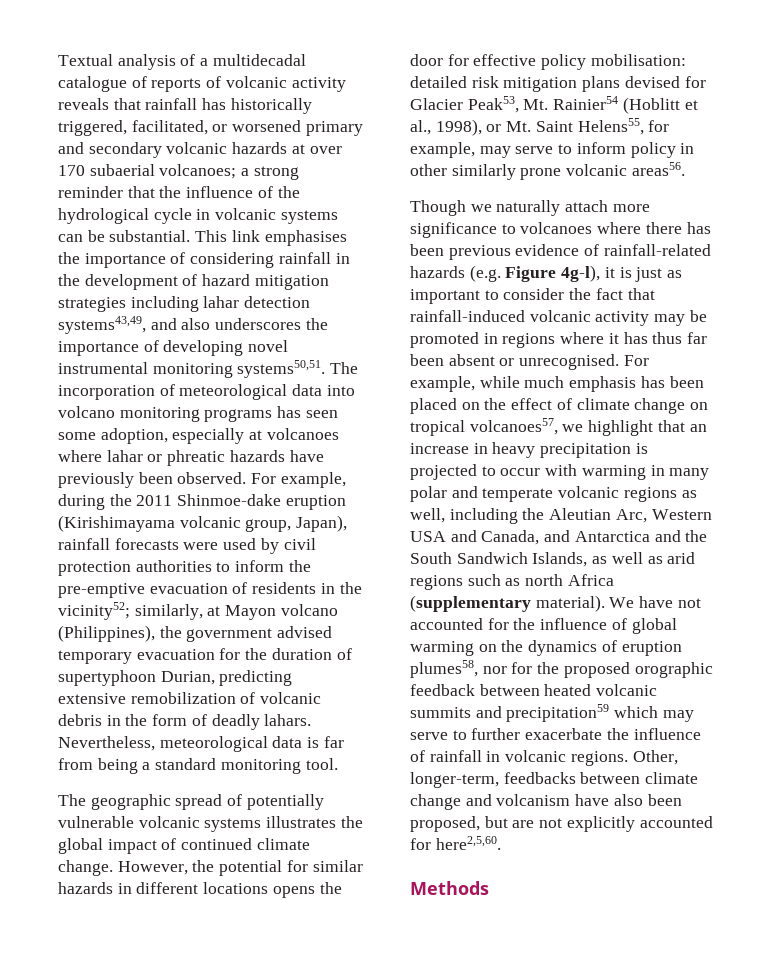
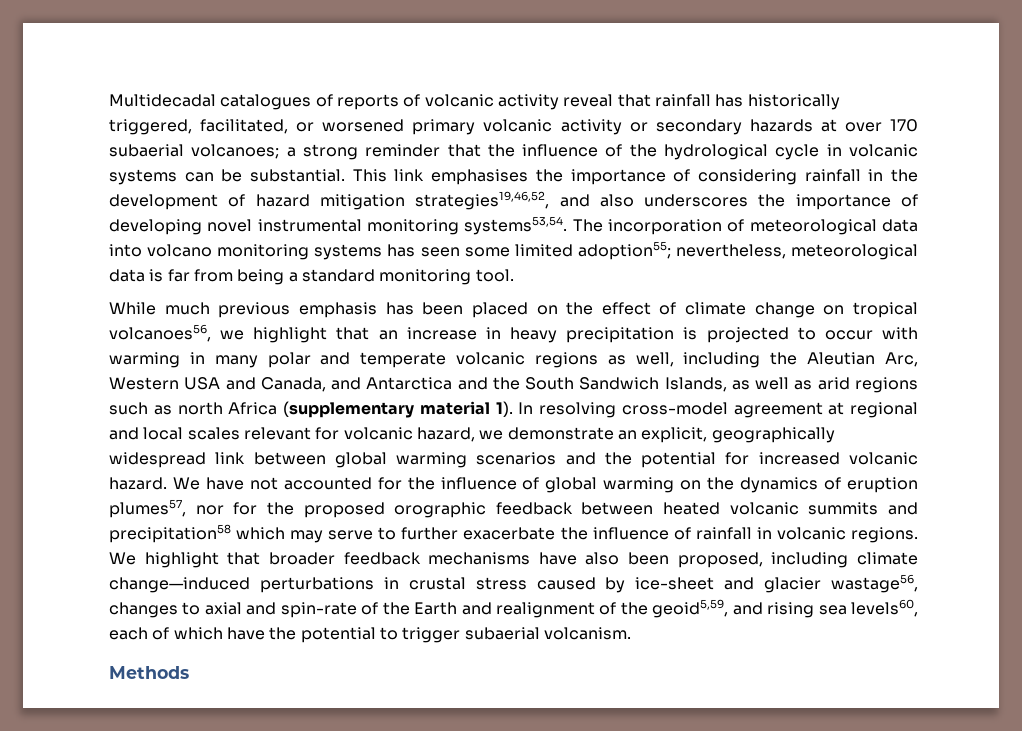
- Textual analysis of a multidecadal catalogue of reports of volcanic activity reveals that rainfall has historically triggered, facilitated, or worsened primary and secondary volcanic hazards at over 170 subaerial volcanoes; a strong reminder that the influence of the hydrological cycle in volcanic systems can be substantial.
+ Multidecadal catalogues of reports of volcanic activity reveal that rainfall has historically triggered, facilitated, or worsened primary volcanic activity or secondary hazards at over 170 subaerial volcanoes; a strong reminder that the influence of the hydrological cycle in volcanic systems can be substantial.
- This link emphasises the importance of considering rainfall in the development of hazard mitigation strategies including lahar detection systems43,49, and also underscores the importance of developing novel instrumental monitoring systems50,51.
+ This link emphasises the importance of considering rainfall in the development of hazard mitigation strategies19,46,52, and also underscores the importance of developing novel instrumental monitoring systems53,54.
- The incorporation of meteorological data into volcano monitoring programs has seen some adoption, especially at volcanoes where lahar or phreatic hazards have previously been observed. For example, during the 2011 Shinmoe-dake eruption (Kirishimayama volcanic group, Japan), rainfall forecasts were used by civil protection authorities to inform the pre-emptive evacuation of residents in the vicinity52; similarly, at Mayon volcano (Philippines), the government advised temporary evacuation for the duration of supertyphoon Durian, predicting extensive remobilization of volcanic debris in the form of deadly lahars. Nevertheless, meteorological data is far from being a standard monitoring tool.
+ The incorporation of meteorological data into volcano monitoring systems has seen some limited adoption55; nevertheless, meteorological data is far from being a standard monitoring tool.
- The geographic spread of potentially vulnerable volcanic systems illustrates the global impact of continued climate change. However, the potential for similar hazards in different locations opens the door for effective policy mobilisation: detailed risk mitigation plans devised for Glacier Peak53, Mt. Rainier54 (Hoblitt et al., 1998), or Mt. Saint Helens55, for example, may serve to inform policy in other similarly prone volcanic areas56.
- Though we naturally attach more significance to volcanoes where there has been previous evidence of rainfall-related hazards (e.g. Figure 4g-l), it is just as important to consider the fact that rainfall-induced volcanic activity may be promoted in regions where it has thus far been absent or unrecognised. For example, while much emphasis has been placed on the effect of climate change on tropical volcanoes57, we highlight that an increase in heavy precipitation is projected to occur with warming in many polar and temperate volcanic regions as well, including the Aleutian Arc, Western USA and Canada, and Antarctica and the South Sandwich Islands, as well as arid regions such as north Africa (supplementary material).
+ While much previous emphasis has been placed on the effect of climate change on tropical volcanoes56, we highlight that an increase in heavy precipitation is projected to occur with warming in many polar and temperate volcanic regions as well, including the Aleutian Arc, Western USA and Canada, and Antarctica and the South Sandwich Islands, as well as arid regions such as north Africa (supplementary material 1). In resolving cross-model agreement at regional and local scales relevant for volcanic hazard, we demonstrate an explicit, geographically widespread link between global warming scenarios and the potential for increased volcanic hazard.
- We have not accounted for the influence of global warming on the dynamics of eruption plumes58, nor for the proposed orographic feedback between heated volcanic summits and precipitation59 which may serve to further exacerbate the influence of rainfall in volcanic regions.
+ We have not accounted for the influence of global warming on the dynamics of eruption plumes57, nor for the proposed orographic feedback between heated volcanic summits and precipitation58 which may serve to further exacerbate the influence of rainfall in volcanic regions.
- Other, longer-term, feedbacks between climate change and volcanism have also been proposed, but are not explicitly accounted for here2,5,60.
+ We highlight that broader feedback mechanisms have also been proposed, including climate change—induced perturbations in crustal stress caused by ice-sheet and glacier wastage56, changes to axial and spin-rate of the Earth and realignment of the geoid5,59, and rising sea levels60, each of which have the potential to trigger subaerial volcanism.

